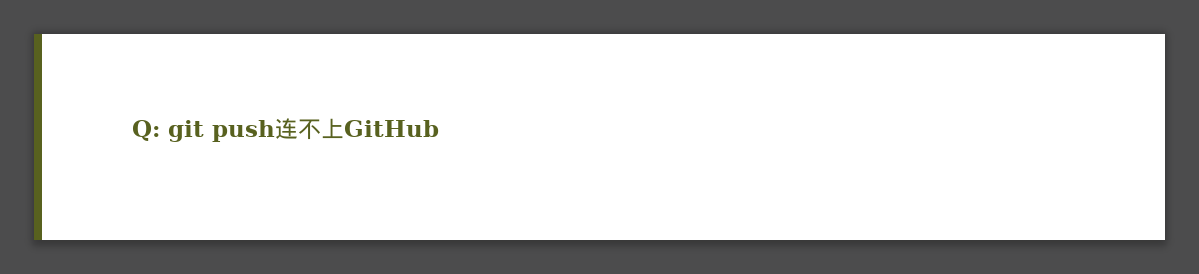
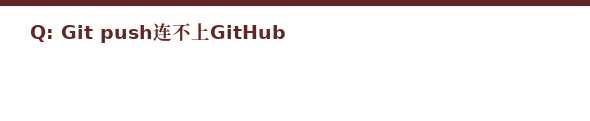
- Q: git push连不上GitHub
+ Q: Git push连不上GitHub

